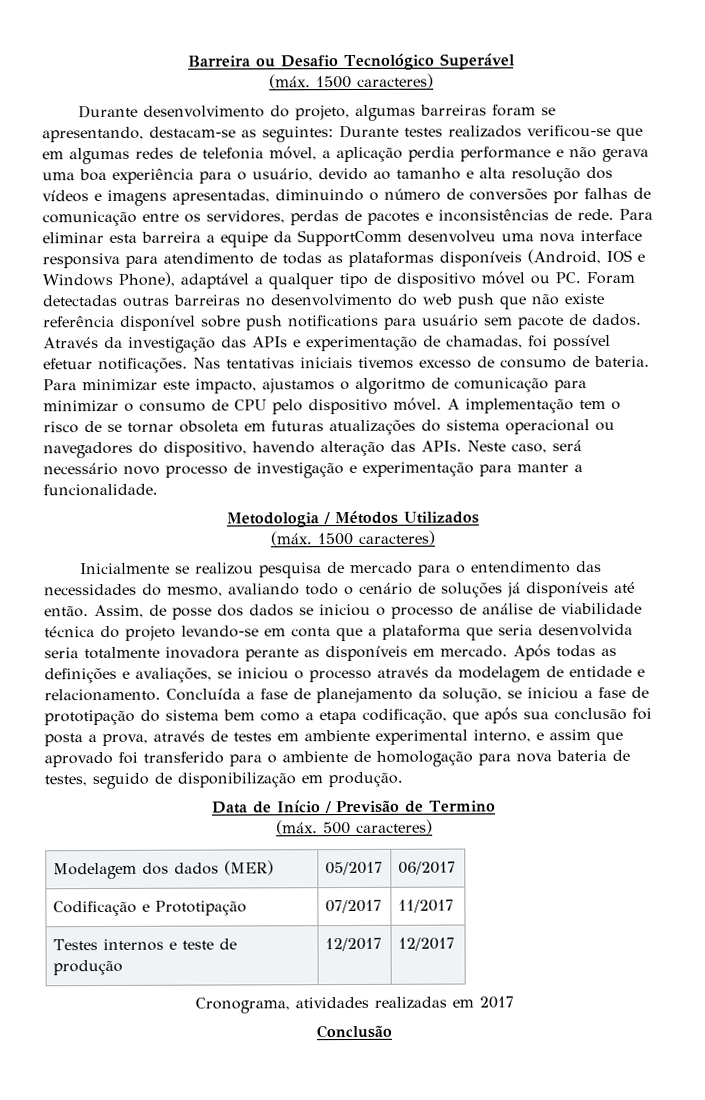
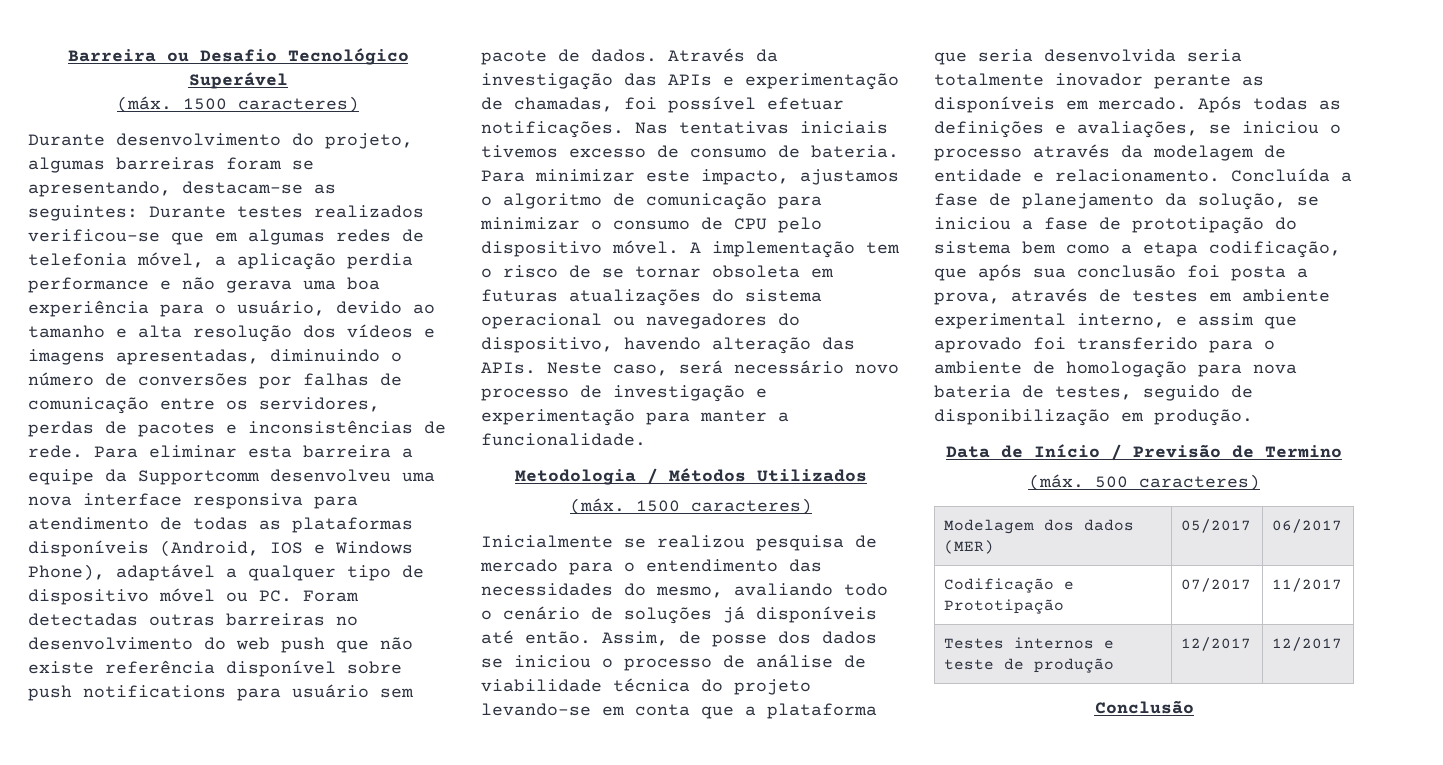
- Para eliminar esta barreira a equipe da SupportComm desenvolveu uma nova interface responsiva para atendimento de todas as plataformas disponíveis (Android, IOS e Windows Phone), adaptável a qualquer tipo de dispositivo móvel ou PC. Foram detectadas outras barreiras no desenvolvimento do web push que não existe referência disponível sobre push notifications para usuário sem pacote de dados.
+ Para eliminar esta barreira a equipe da Supportcomm desenvolveu uma nova interface responsiva para atendimento de todas as plataformas disponíveis (Android, IOS e Windows Phone), adaptável a qualquer tipo de dispositivo móvel ou PC. Foram detectadas outras barreiras no desenvolvimento do web push que não existe referência disponível sobre push notifications para usuário sem pacote de dados.
- Assim, de posse dos dados se iniciou o processo de análise de viabilidade técnica do projeto levando-se em conta que a plataforma que seria desenvolvida seria totalmente inovadora perante as disponíveis em mercado.
+ Assim, de posse dos dados se iniciou o processo de análise de viabilidade técnica do projeto levando-se em conta que a plataforma que seria desenvolvida seria totalmente inovador perante as disponíveis em mercado.
- Cronograma, atividades realizadas em 2017

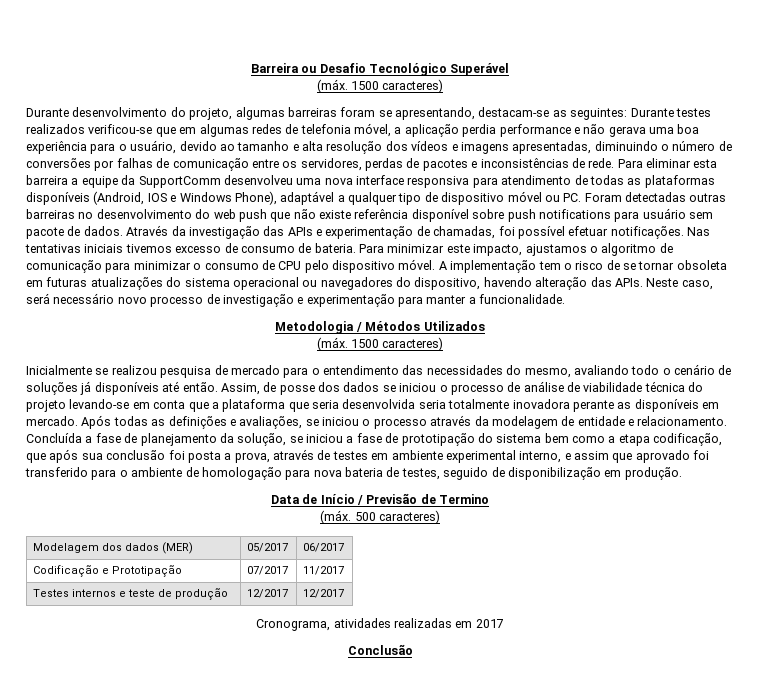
- Para eliminar esta barreira a equipe da Supportcomm desenvolveu uma nova interface responsiva para atendimento de todas as plataformas disponíveis (Android, IOS e Windows Phone), adaptável a qualquer tipo de dispositivo móvel ou PC. Foram detectadas outras barreiras no desenvolvimento do web push que não existe referência disponível sobre push notifications para usuário sem pacote de dados.
+ Para eliminar esta barreira a equipe da SupportComm desenvolveu uma nova interface responsiva para atendimento de todas as plataformas disponíveis (Android, IOS e Windows Phone), adaptável a qualquer tipo de dispositivo móvel ou PC. Foram detectadas outras barreiras no desenvolvimento do web push que não existe referência disponível sobre push notifications para usuário sem pacote de dados.
- Assim, de posse dos dados se iniciou o processo de análise de viabilidade técnica do projeto levando-se em conta que a plataforma que seria desenvolvida seria totalmente inovador perante as disponíveis em mercado.
+ Assim, de posse dos dados se iniciou o processo de análise de viabilidade técnica do projeto levando-se em conta que a plataforma que seria desenvolvida seria totalmente inovadora perante as disponíveis em mercado.
+ Cronograma, atividades realizadas em 2017

